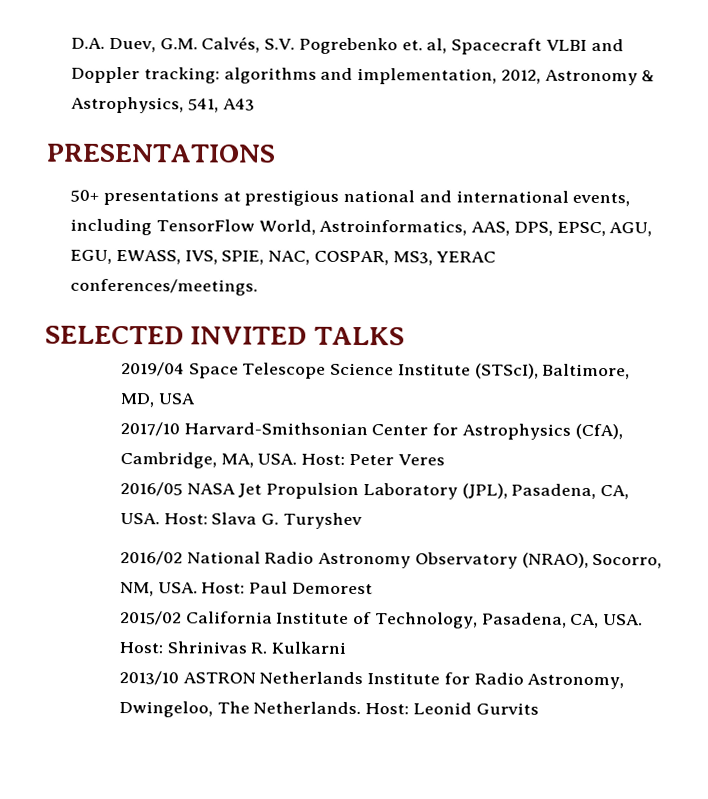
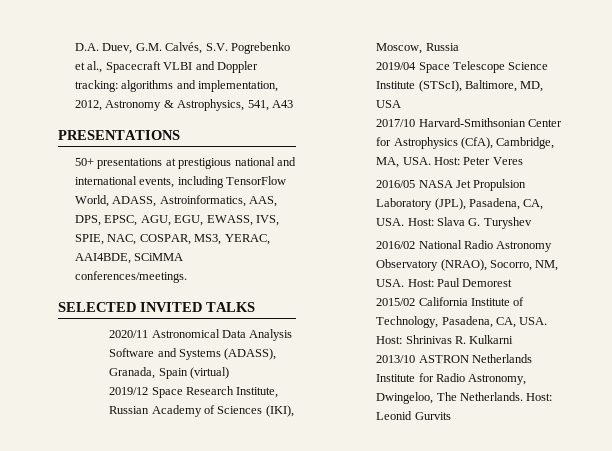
- D.A. Duev, G.M. Calvés, S.V. Pogrebenko et. al, Spacecraft VLBI and Doppler tracking: algorithms and implementation, 2012, Astronomy & Astrophysics, 541, A43
+ D.A. Duev, G.M. Calvés, S.V. Pogrebenko et al., Spacecraft VLBI and Doppler tracking: algorithms and implementation, 2012, Astronomy & Astrophysics, 541, A43
- 50+ presentations at prestigious national and international events, including TensorFlow World, Astroinformatics, AAS, DPS, EPSC, AGU, EGU, EWASS, IVS, SPIE, NAC, COSPAR, MS3, YERAC conferences/meetings.
+ 50+ presentations at prestigious national and international events, including TensorFlow World, ADASS, Astroinformatics, AAS, DPS, EPSC, AGU, EGU, EWASS, IVS, SPIE, NAC, COSPAR, MS3, YERAC, AAI4BDE, SCiMMA conferences/meetings.
+ 2020/11 Astronomical Data Analysis Software and Systems (ADASS), Granada, Spain (virtual)
+ 2019/12 Space Research Institute, Russian Academy of Sciences (IKI), Moscow, Russia

